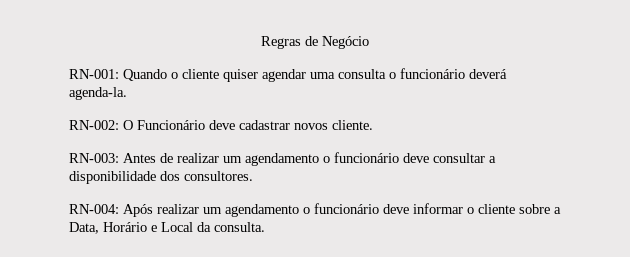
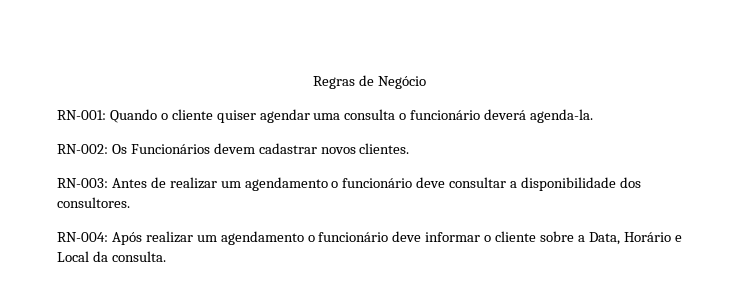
- RN-002: O Funcionário deve cadastrar novos cliente.
+ RN-002: Os Funcionários devem cadastrar novos clientes.

